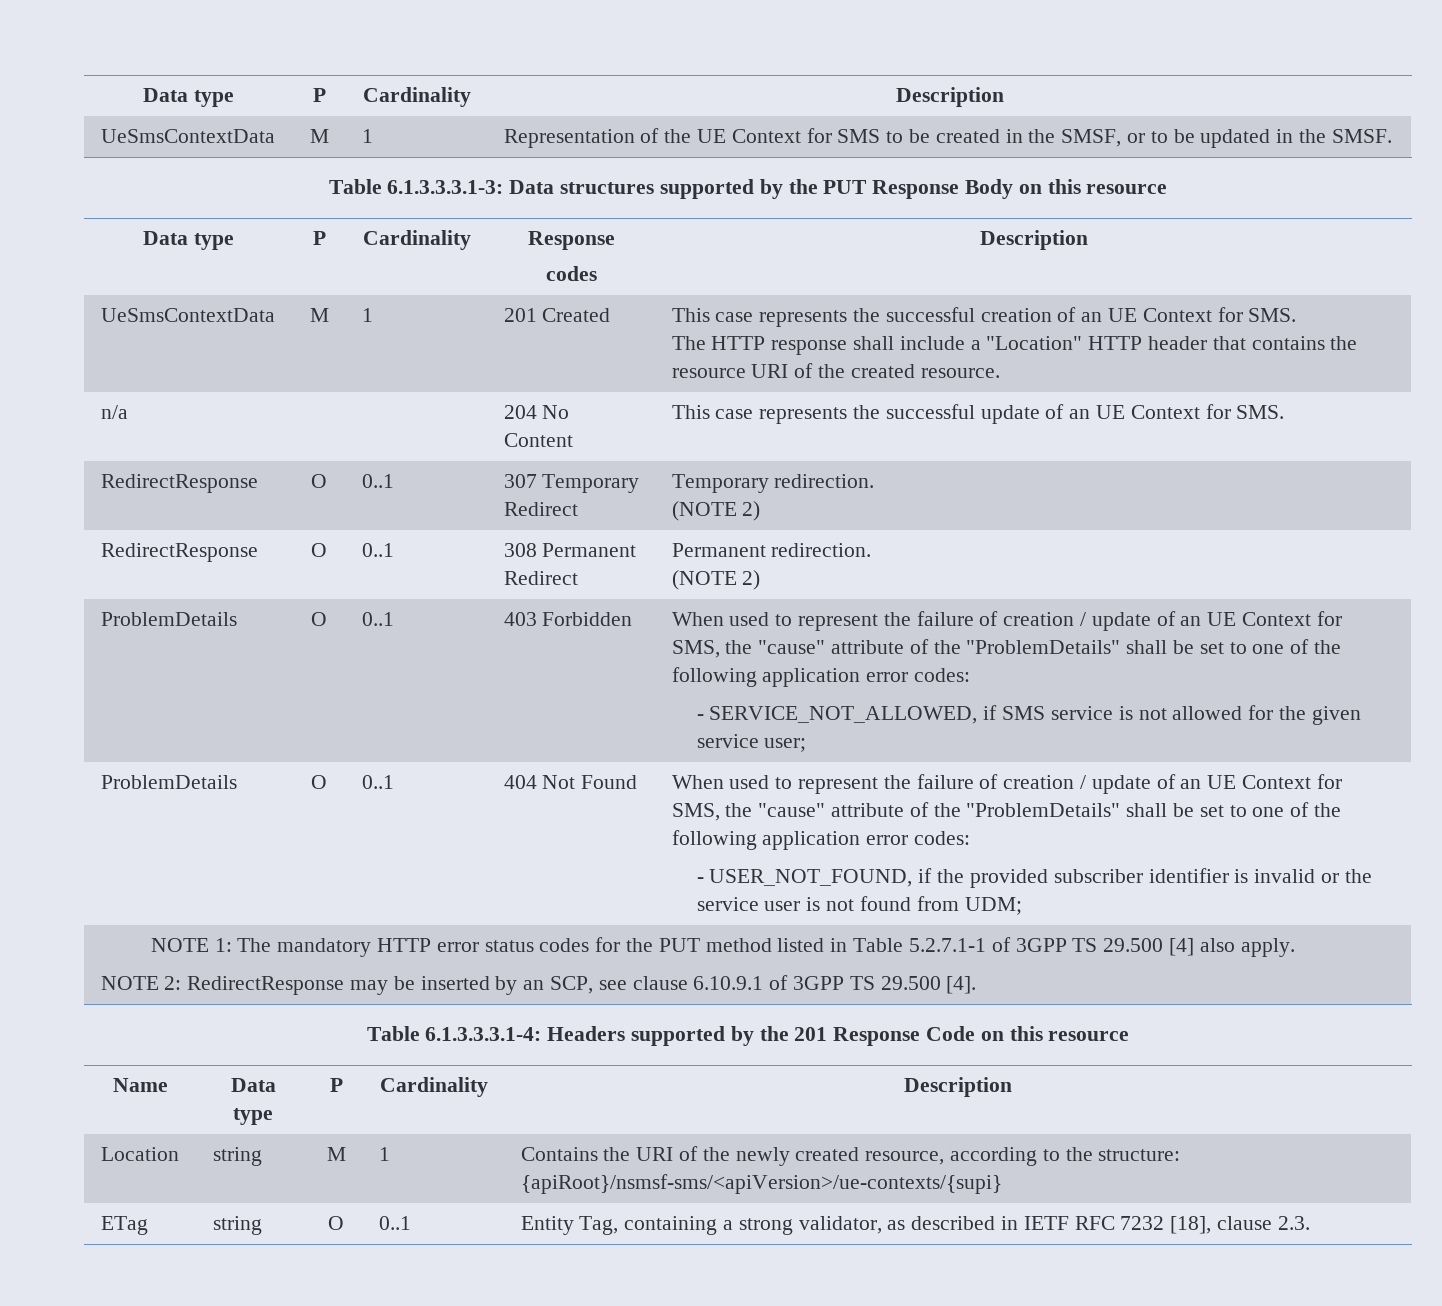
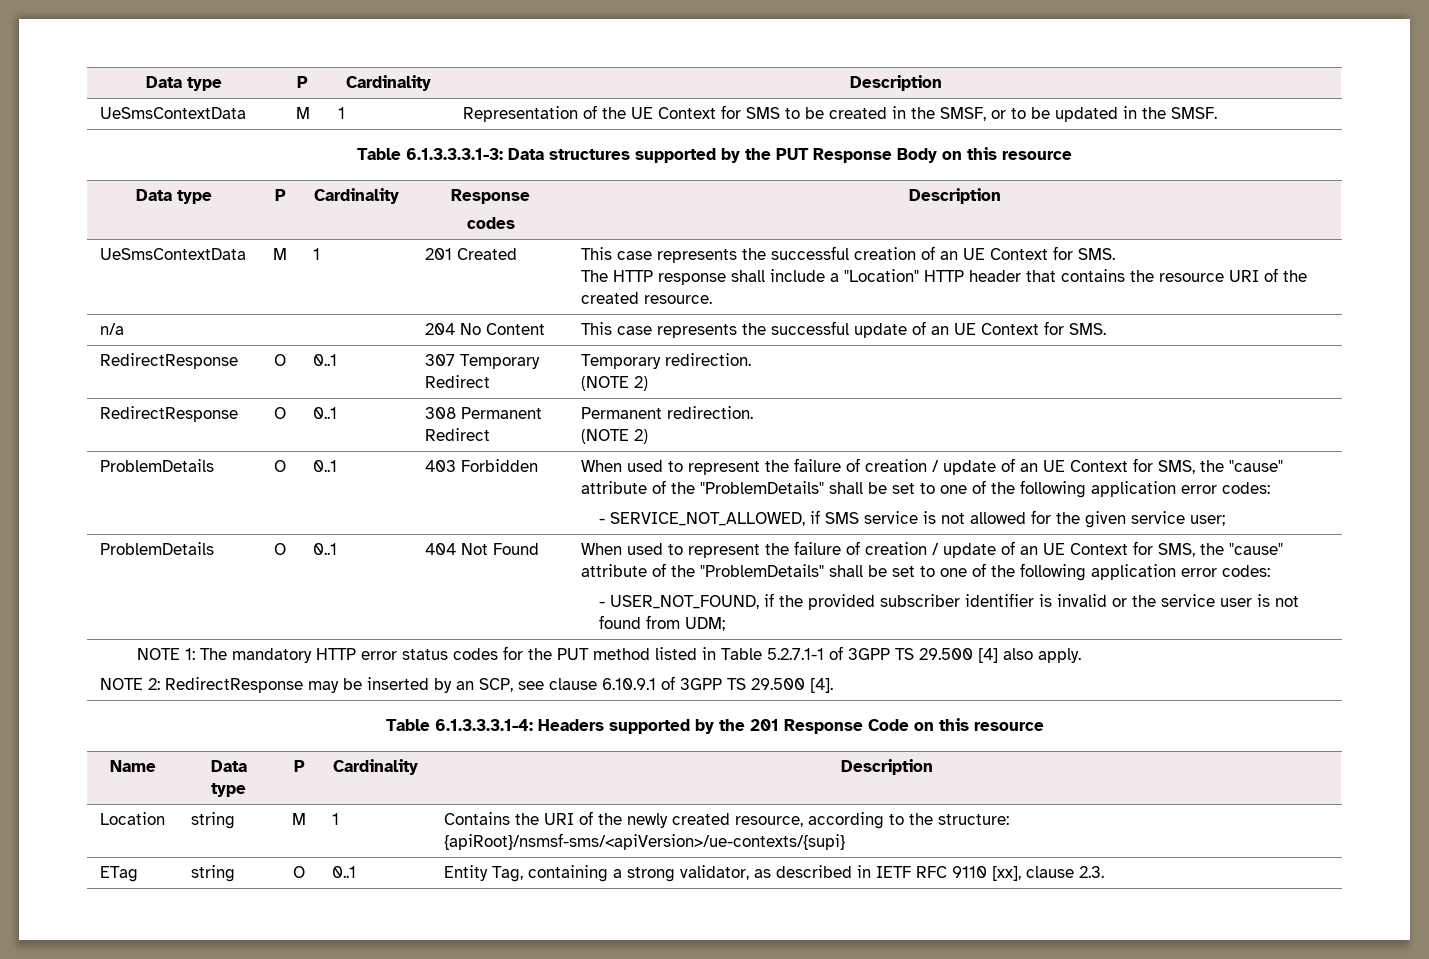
- ETag | string | O | 0..1 | Entity Tag, containing a strong validator, as described in IETF RFC 7232 [18], clause 2.3.
+ ETag | string | O | 0..1 | Entity Tag, containing a strong validator, as described in IETF RFC 9110 [xx], clause 2.3.

